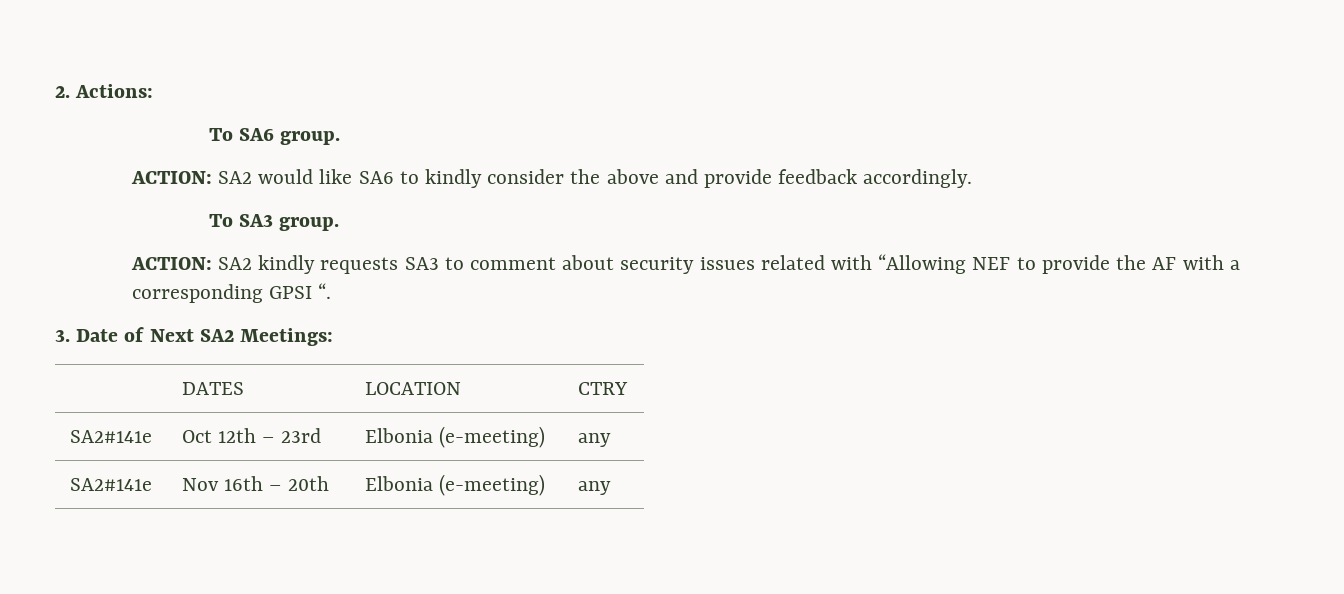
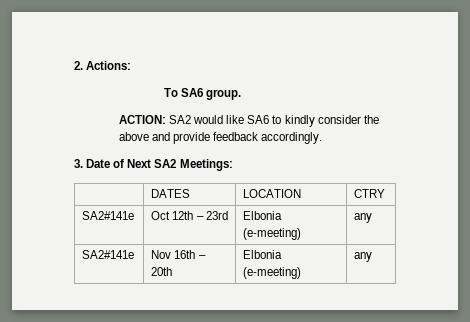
- To SA3 group.
- ACTION: SA2 kindly requests SA3 to comment about security issues related with “Allowing NEF to provide the AF with a corresponding GPSI “.

